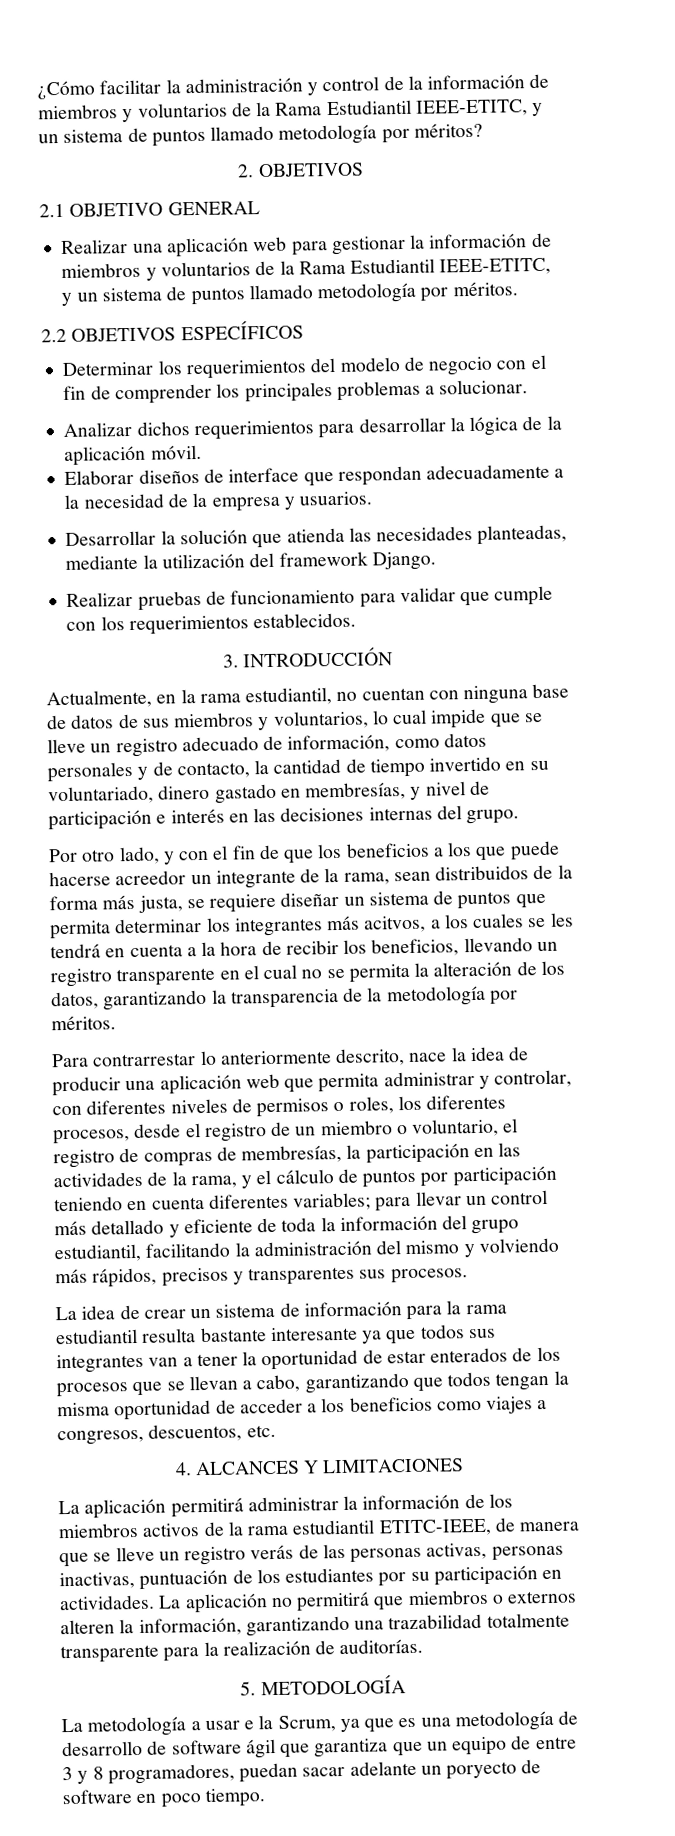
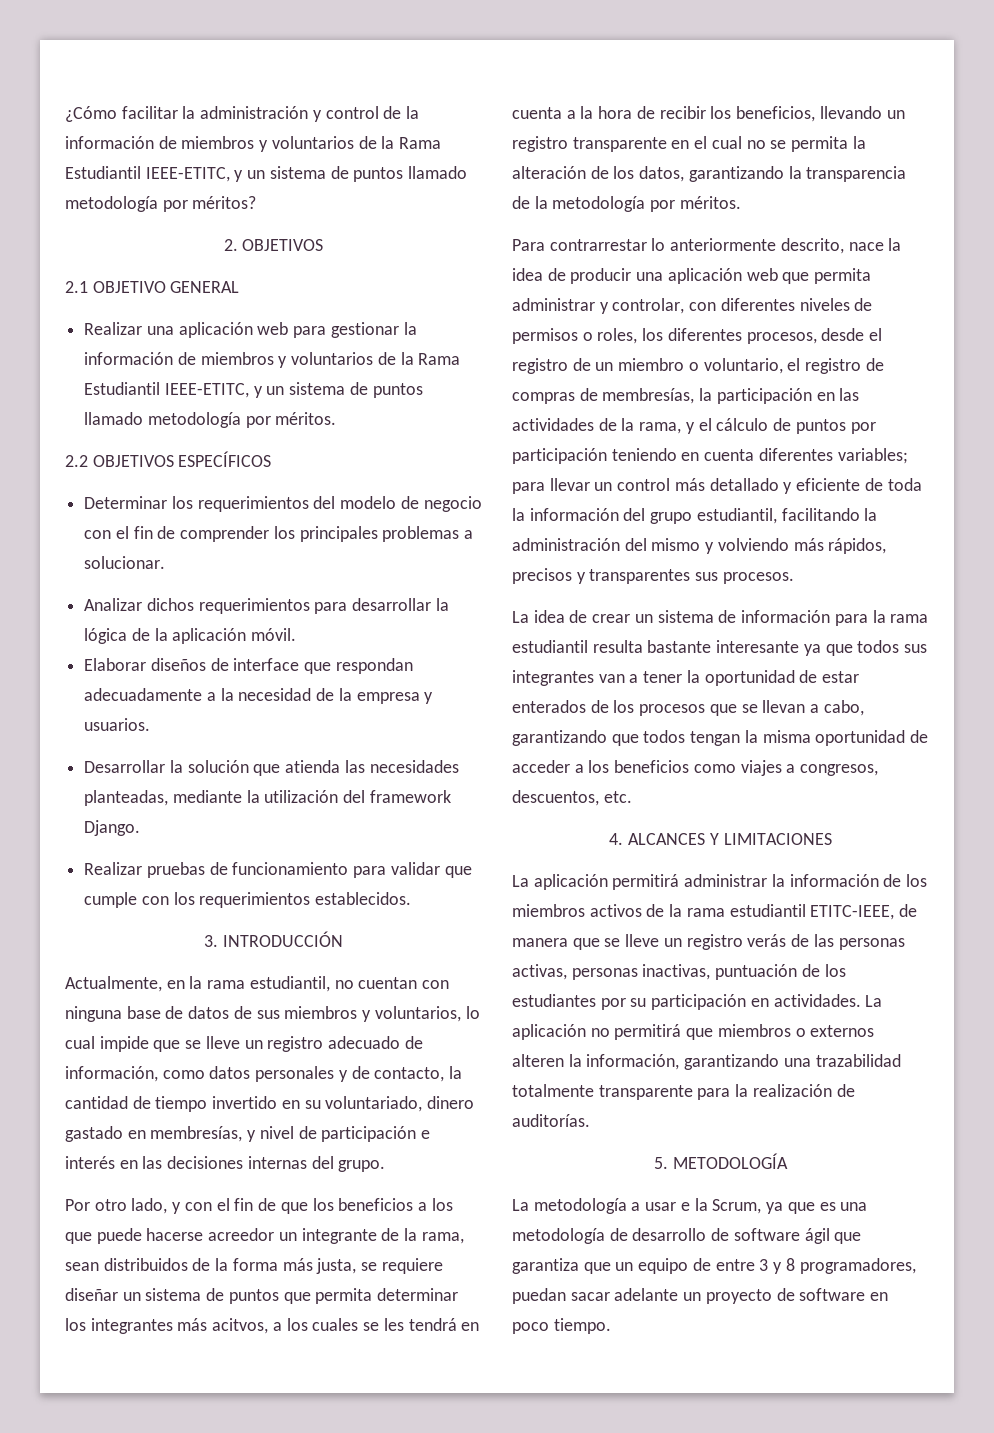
- La metodología a usar e la Scrum, ya que es una metodología de desarrollo de software ágil que garantiza que un equipo de entre 3 y 8 programadores, puedan sacar adelante un poryecto de software en poco tiempo.
+ La metodología a usar e la Scrum, ya que es una metodología de desarrollo de software ágil que garantiza que un equipo de entre 3 y 8 programadores, puedan sacar adelante un proyecto de software en poco tiempo.

